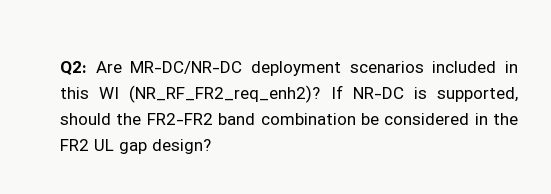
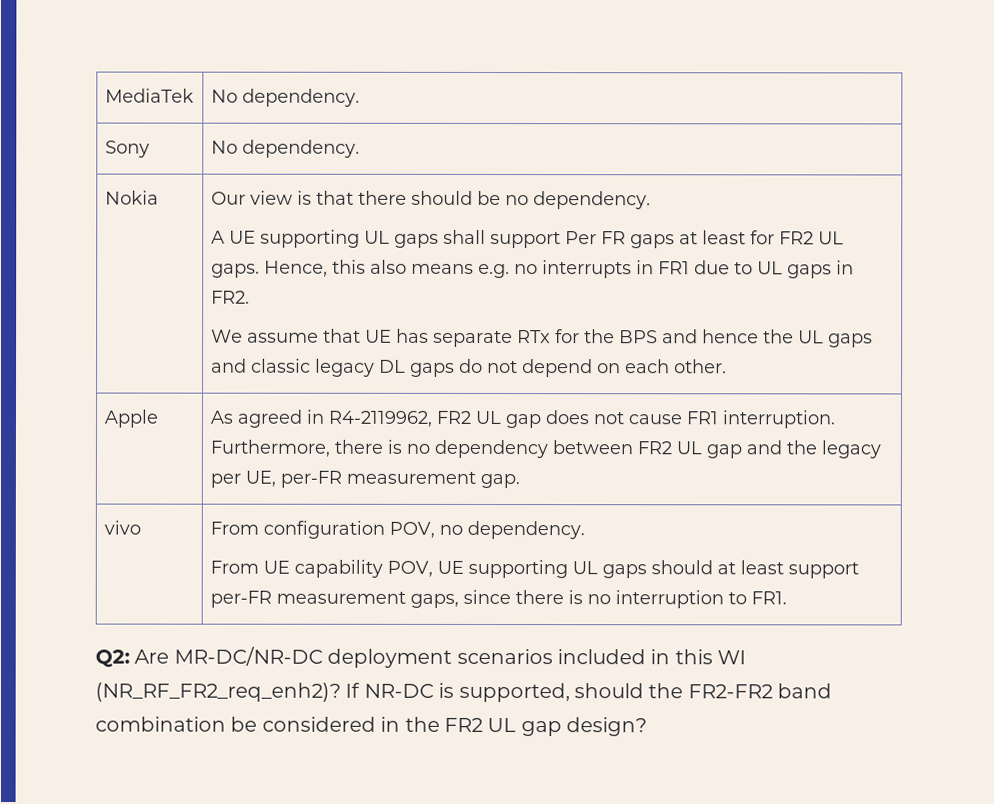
+ MediaTek | No dependency.
+ Sony | No dependency.
+ Nokia | Our view is that there should be no dependency.
+ A UE supporting UL gaps shall support Per FR gaps at least for FR2 UL gaps. Hence, this also means e.g. no interrupts in FR1 due to UL gaps in FR2.
+ We assume that UE has separate RTx for the BPS and hence the UL gaps and classic legacy DL gaps do not depend on each other.
+ Apple | As agreed in R4-2119962, FR2 UL gap does not cause FR1 interruption. Furthermore, there is no dependency between FR2 UL gap and the legacy per UE, per-FR measurement gap.
+ vivo | From configuration POV, no dependency.
+ From UE capability POV, UE supporting UL gaps should at least support per-FR measurement gaps, since there is no interruption to FR1.

